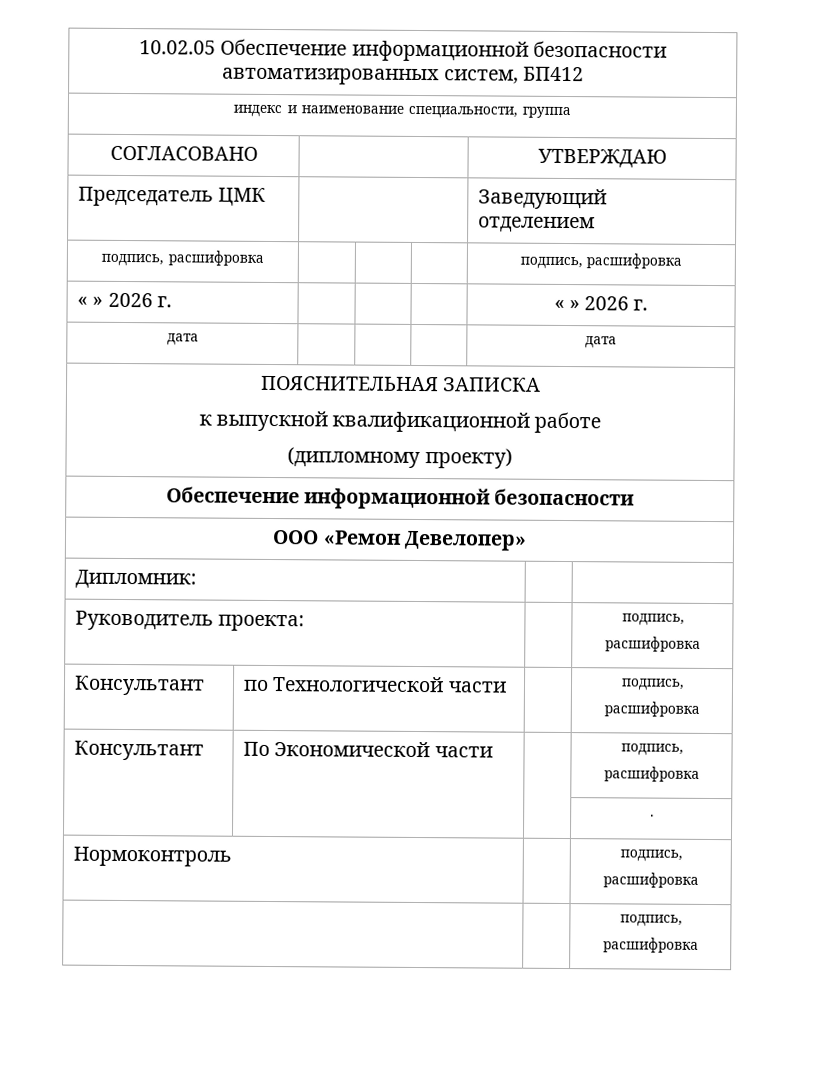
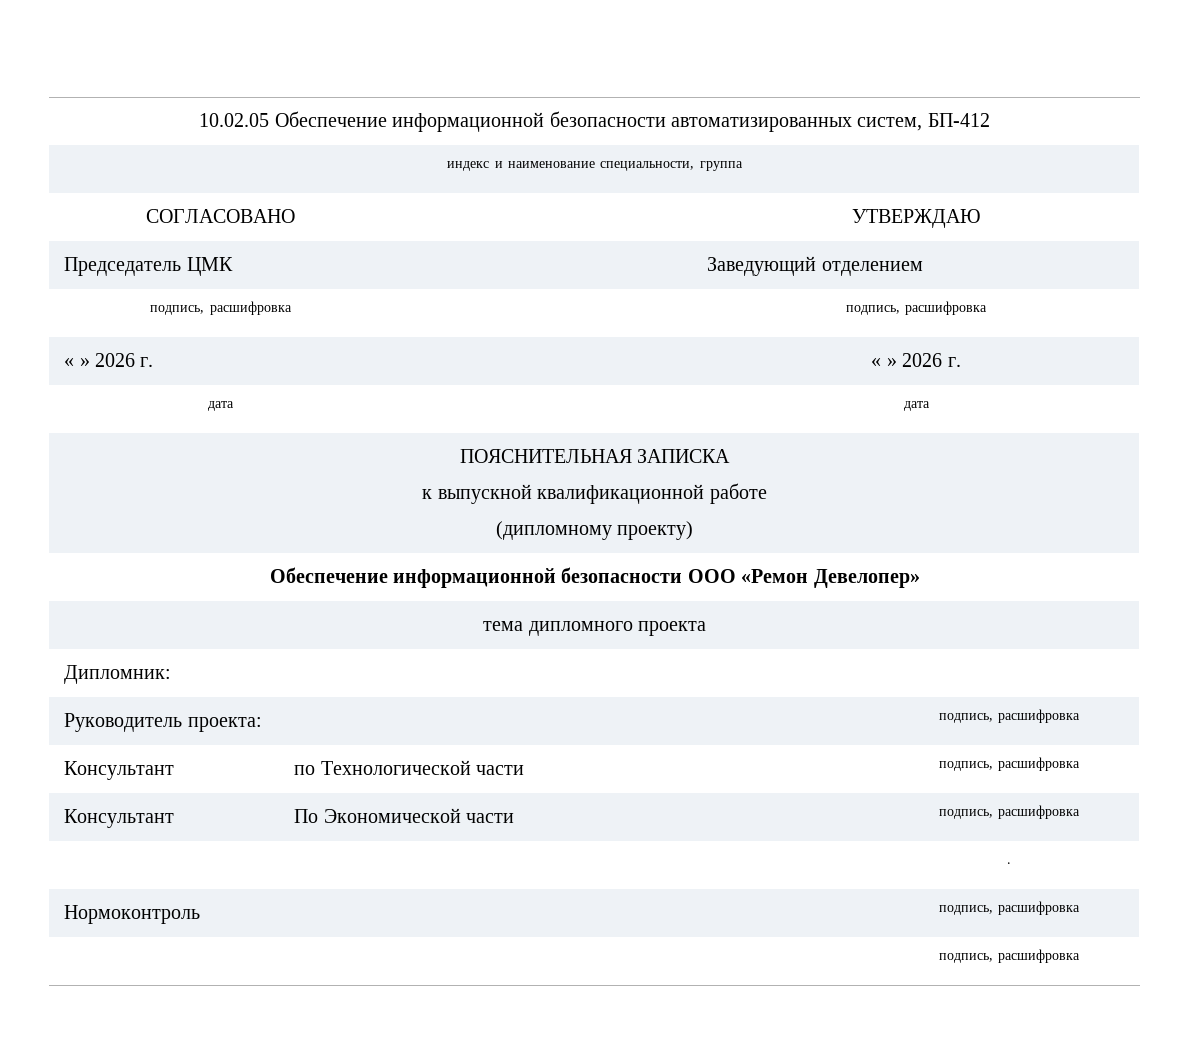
- 10.02.05 Обеспечение информационной безопасности автоматизированных систем, БП412
+ 10.02.05 Обеспечение информационной безопасности автоматизированных систем, БП-412
  ПОЯСНИТЕЛЬНАЯ ЗАПИСКА
  к выпускной квалификационной работе
  (дипломному проекту)
- Обеспечение информационной безопасности
- ООО «Ремон Девелопер»
+ Обеспечение информационной безопасности ООО «Ремон Девелопер»
+ тема дипломного проекта

